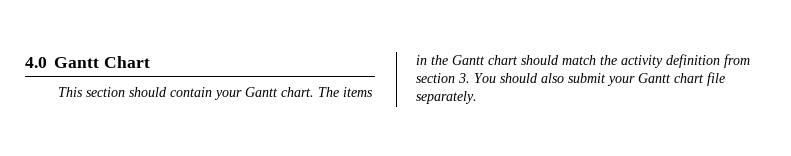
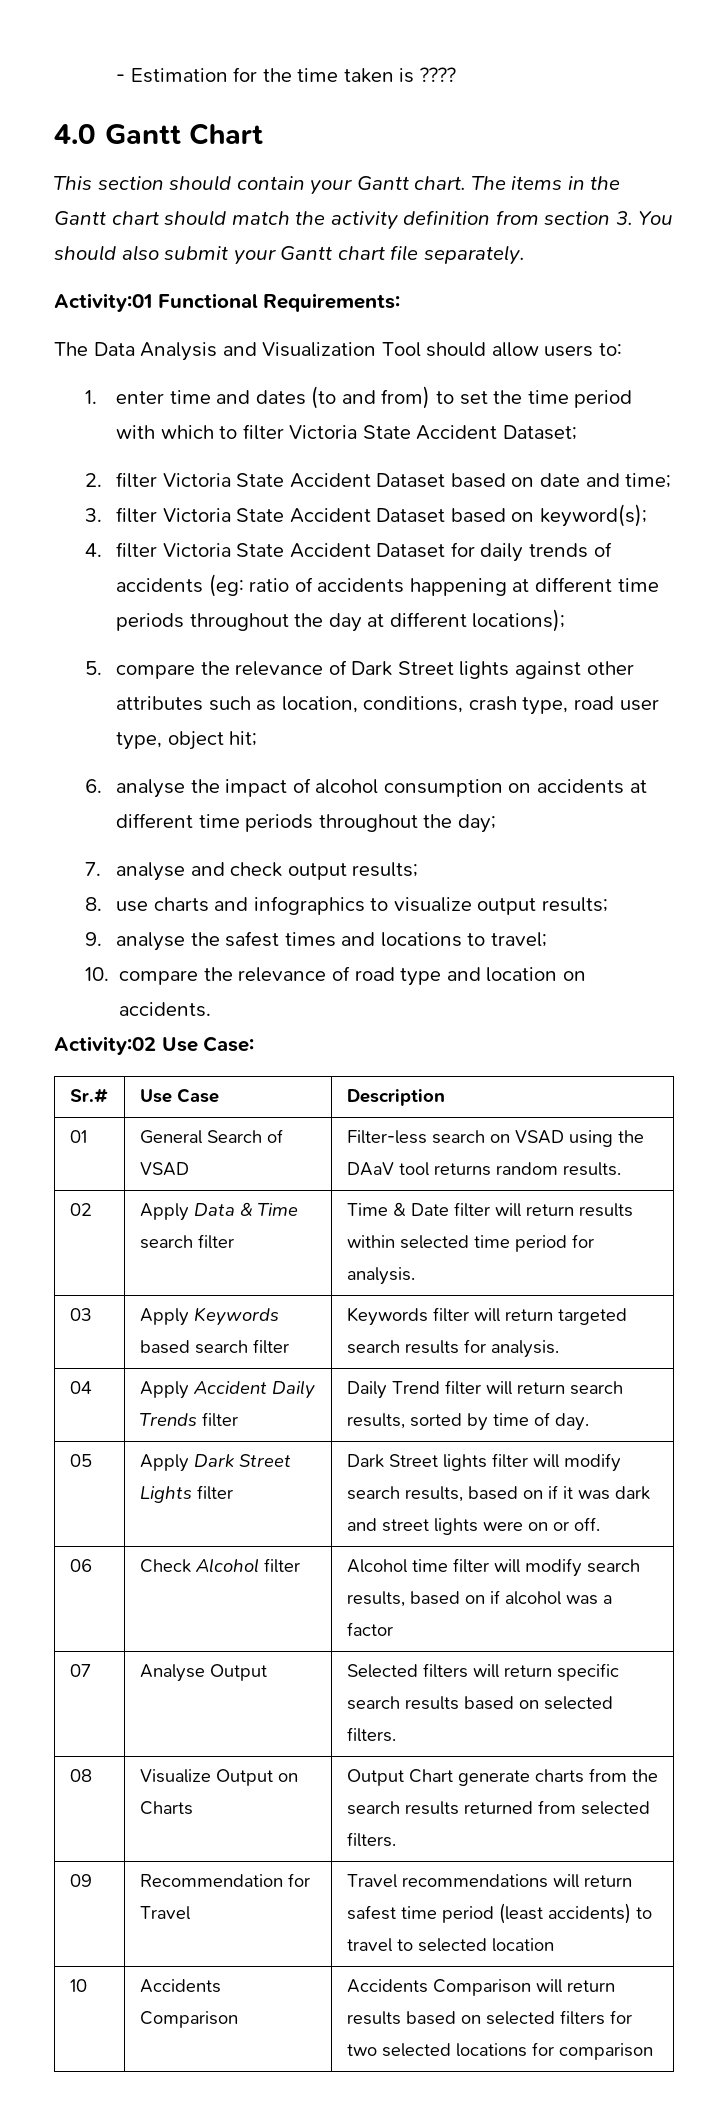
+ - Estimation for the time taken is ????
+ Activity:01 Functional Requirements:
+ The Data Analysis and Visualization Tool should allow users to:
+ 1. enter time and dates (to and from) to set the time period with which to filter Victoria State Accident Dataset;
+ 2. filter Victoria State Accident Dataset based on date and time;
+ 3. filter Victoria State Accident Dataset based on keyword(s);
+ 4. filter Victoria State Accident Dataset for daily trends of accidents (eg: ratio of accidents happening at different time periods throughout the day at different locations);
+ 5. compare the relevance of Dark Street lights against other attributes such as location, conditions, crash type, road user type, object hit;
+ 6. analyse the impact of alcohol consumption on accidents at different time periods throughout the day;
+ 7. analyse and check output results;
+ 8. use charts and infographics to visualize output results;
+ 9. analyse the safest times and locations to travel;
+ 10. compare the relevance of road type and location on accidents.
+ Activity:02 Use Case:
+ Sr.# | Use Case | Description
+ 01 | General Search of VSAD | Filter-less search on VSAD using the DAaV tool returns random results.
+ 02 | Apply Data & Time search filter | Time & Date filter will return results within selected time period for analysis.
+ 03 | Apply Keywords based search filter | Keywords filter will return targeted search results for analysis.
+ 04 | Apply Accident Daily Trends filter | Daily Trend filter will return search results, sorted by time of day.
+ 05 | Apply Dark Street Lights filter | Dark Street lights filter will modify search results, based on if it was dark and street lights were on or off.
+ 06 | Check Alcohol filter | Alcohol time filter will modify search results, based on if alcohol was a factor
+ 07 | Analyse Output | Selected filters will return specific search results based on selected filters.
+ 08 | Visualize Output on Charts | Output Chart generate charts from the search results returned from selected filters.
+ 09 | Recommendation for Travel | Travel recommendations will return safest time period (least accidents) to travel to selected location
+ 10 | Accidents Comparison | Accidents Comparison will return results based on selected filters for two selected locations for comparison

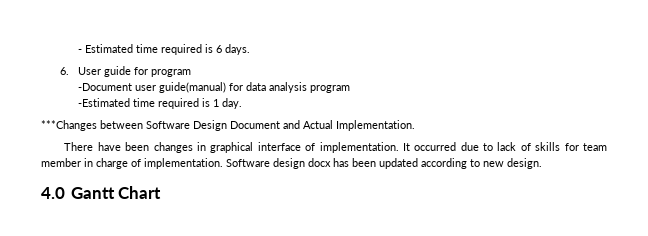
- - Estimation for the time taken is ????
+ - Estimated time required is 6 days.
+ 6. User guide for program
+ -Document user guide(manual) for data analysis program
+ -Estimated time required is 1 day.
+ ***Changes between Software Design Document and Actual Implementation.
+ There have been changes in graphical interface of implementation. It occurred due to lack of skills for team member in charge of implementation. Software design docx has been updated according to new design.
  4.0 Gantt Chart
- This section should contain your Gantt chart. The items in the Gantt chart should match the activity definition from section 3. You should also submit your Gantt chart file separately.
- Activity:01 Functional Requirements:
- The Data Analysis and Visualization Tool should allow users to:
- 1. enter time and dates (to and from) to set the time period with which to filter Victoria State Accident Dataset;
- 2. filter Victoria State Accident Dataset based on date and time;
- 3. filter Victoria State Accident Dataset based on keyword(s);
- 4. filter Victoria State Accident Dataset for daily trends of accidents (eg: ratio of accidents happening at different time periods throughout the day at different locations);
- 5. compare the relevance of Dark Street lights against other attributes such as location, conditions, crash type, road user type, object hit;
- 6. analyse the impact of alcohol consumption on accidents at different time periods throughout the day;
- 7. analyse and check output results;
- 8. use charts and infographics to visualize output results;
- 9. analyse the safest times and locations to travel;
- 10. compare the relevance of road type and location on accidents.
- Activity:02 Use Case:
- Sr.# | Use Case | Description
- 01 | General Search of VSAD | Filter-less search on VSAD using the DAaV tool returns random results.
- 02 | Apply Data & Time search filter | Time & Date filter will return results within selected time period for analysis.
- 03 | Apply Keywords based search filter | Keywords filter will return targeted search results for analysis.
- 04 | Apply Accident Daily Trends filter | Daily Trend filter will return search results, sorted by time of day.
- 05 | Apply Dark Street Lights filter | Dark Street lights filter will modify search results, based on if it was dark and street lights were on or off.
- 06 | Check Alcohol filter | Alcohol time filter will modify search results, based on if alcohol was a factor
- 07 | Analyse Output | Selected filters will return specific search results based on selected filters.
- 08 | Visualize Output on Charts | Output Chart generate charts from the search results returned from selected filters.
- 09 | Recommendation for Travel | Travel recommendations will return safest time period (least accidents) to travel to selected location
- 10 | Accidents Comparison | Accidents Comparison will return results based on selected filters for two selected locations for comparison

